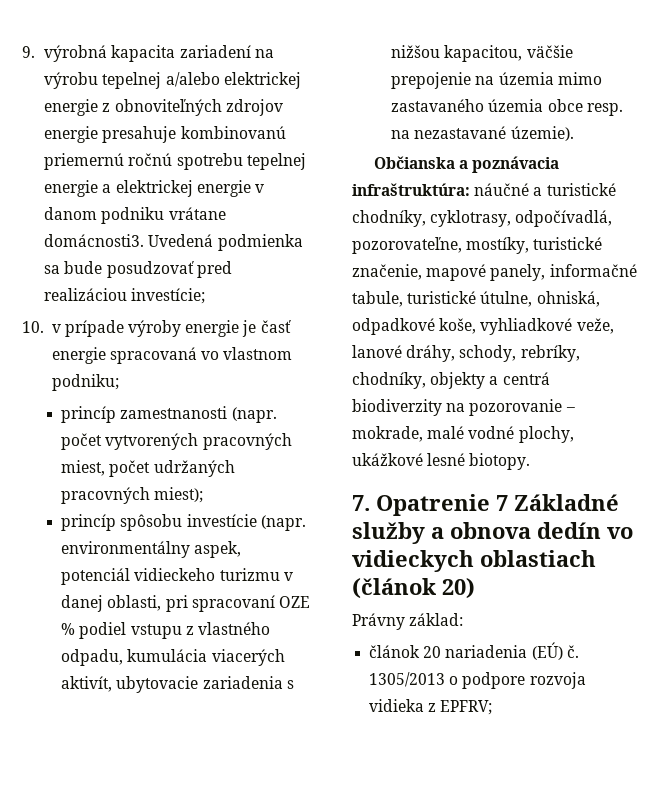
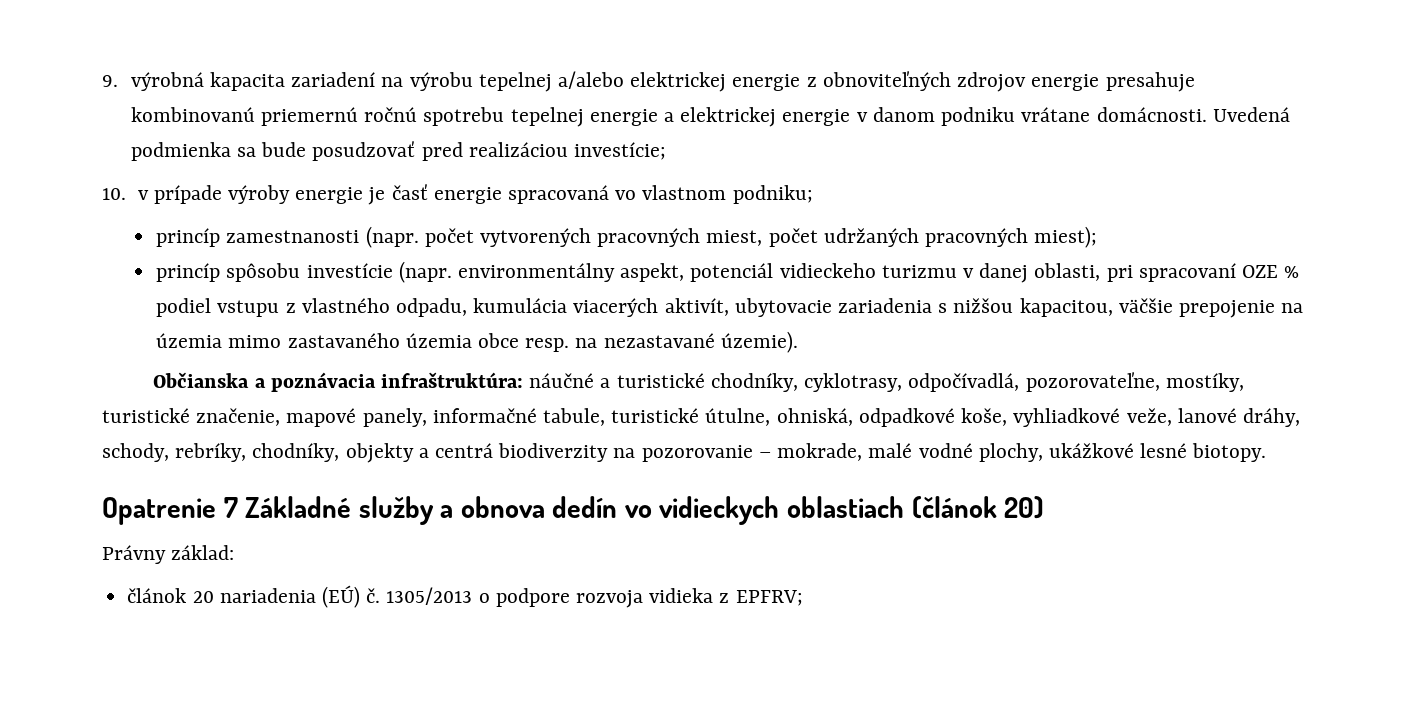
- 9. výrobná kapacita zariadení na výrobu tepelnej a/alebo elektrickej energie z obnoviteľných zdrojov energie presahuje kombinovanú priemernú ročnú spotrebu tepelnej energie a elektrickej energie v danom podniku vrátane domácnosti3.
+ 9. výrobná kapacita zariadení na výrobu tepelnej a/alebo elektrickej energie z obnoviteľných zdrojov energie presahuje kombinovanú priemernú ročnú spotrebu tepelnej energie a elektrickej energie v danom podniku vrátane domácnosti.
- princíp spôsobu investície (napr. environmentálny aspek, potenciál vidieckeho turizmu v danej oblasti, pri spracovaní OZE % podiel vstupu z vlastného odpadu, kumulácia viacerých aktivít, ubytovacie zariadenia s nižšou kapacitou, väčšie prepojenie na územia mimo zastavaného územia obce resp. na nezastavané územie).
+ princíp spôsobu investície (napr. environmentálny aspekt, potenciál vidieckeho turizmu v danej oblasti, pri spracovaní OZE % podiel vstupu z vlastného odpadu, kumulácia viacerých aktivít, ubytovacie zariadenia s nižšou kapacitou, väčšie prepojenie na územia mimo zastavaného územia obce resp. na nezastavané územie).
- 7. Opatrenie 7 Základné služby a obnova dedín vo vidieckych oblastiach (článok 20)
+ Opatrenie 7 Základné služby a obnova dedín vo vidieckych oblastiach (článok 20)

